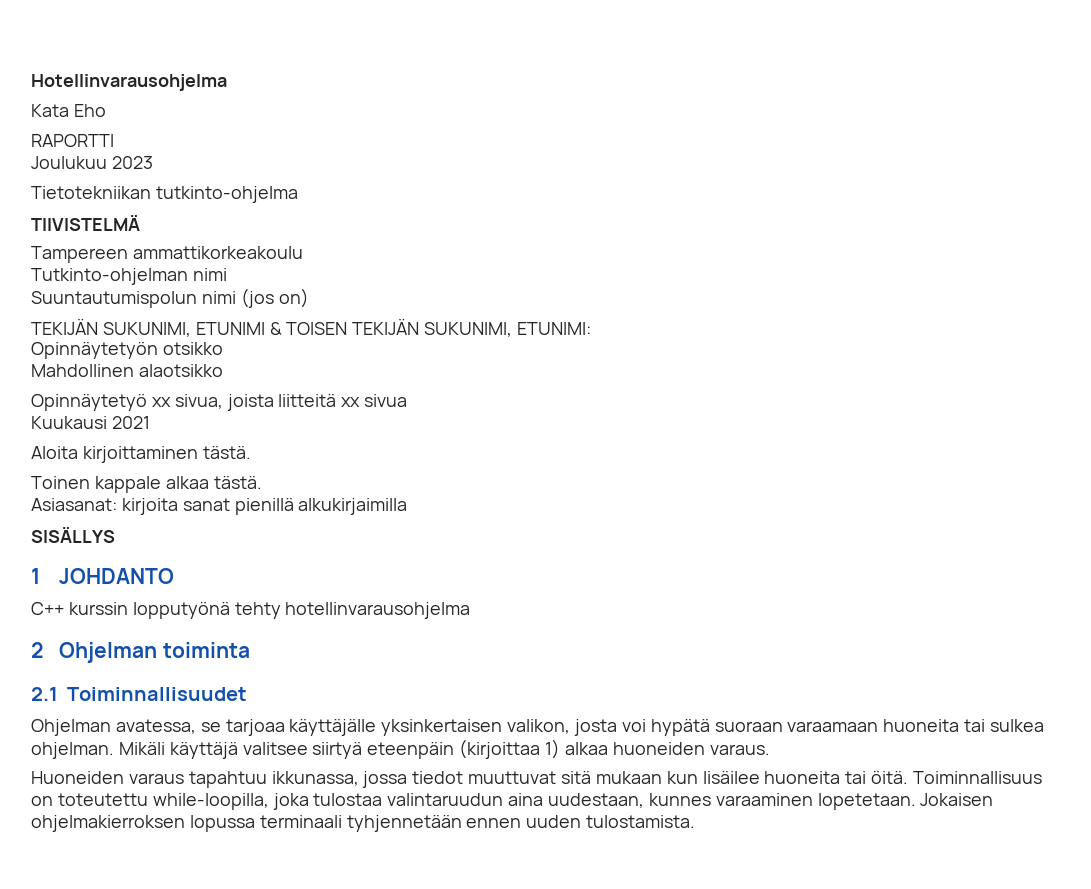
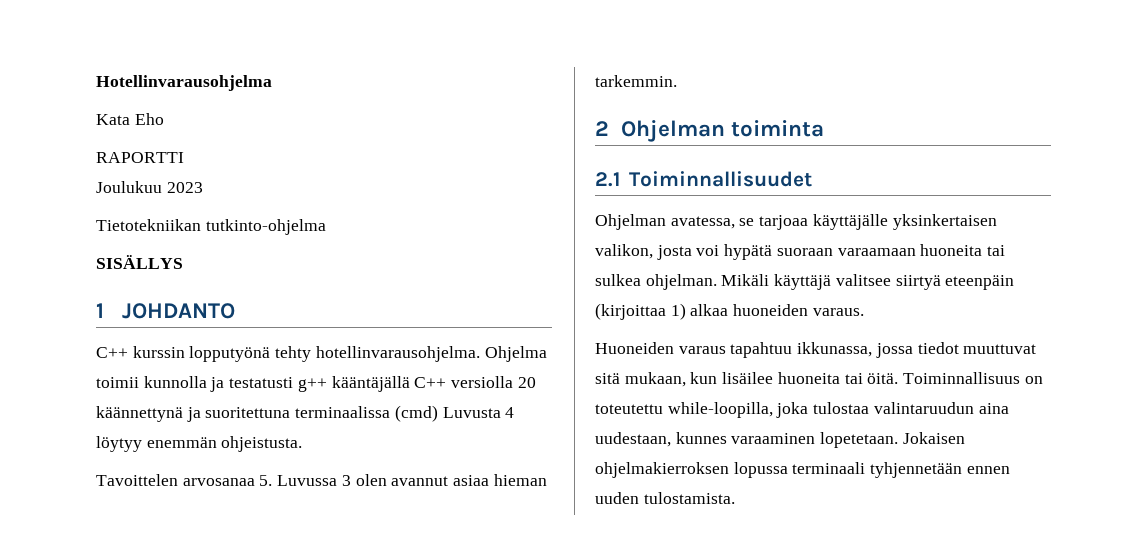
- TIIVISTELMÄ
- Tampereen ammattikorkeakoulu
- Tutkinto-ohjelman nimi
- Suuntautumispolun nimi (jos on)
- TEKIJÄN SUKUNIMI, ETUNIMI & TOISEN TEKIJÄN SUKUNIMI, ETUNIMI:
- Opinnäytetyön otsikko
- Mahdollinen alaotsikko
- Opinnäytetyö xx sivua, joista liitteitä xx sivua
- Kuukausi 2021
- Aloita kirjoittaminen tästä.
- Toinen kappale alkaa tästä.
- Asiasanat: kirjoita sanat pienillä alkukirjaimilla
- C++ kurssin lopputyönä tehty hotellinvarausohjelma
+ C++ kurssin lopputyönä tehty hotellinvarausohjelma. Ohjelma toimii kunnolla ja testatusti g++ kääntäjällä C++ versiolla 20 käännettynä ja suoritettuna terminaalissa (cmd) Luvusta 4 löytyy enemmän ohjeistusta.
+ Tavoittelen arvosanaa 5. Luvussa 3 olen avannut asiaa hieman tarkemmin.
- Huoneiden varaus tapahtuu ikkunassa, jossa tiedot muuttuvat sitä mukaan kun lisäilee huoneita tai öitä.
+ Huoneiden varaus tapahtuu ikkunassa, jossa tiedot muuttuvat sitä mukaan, kun lisäilee huoneita tai öitä.

